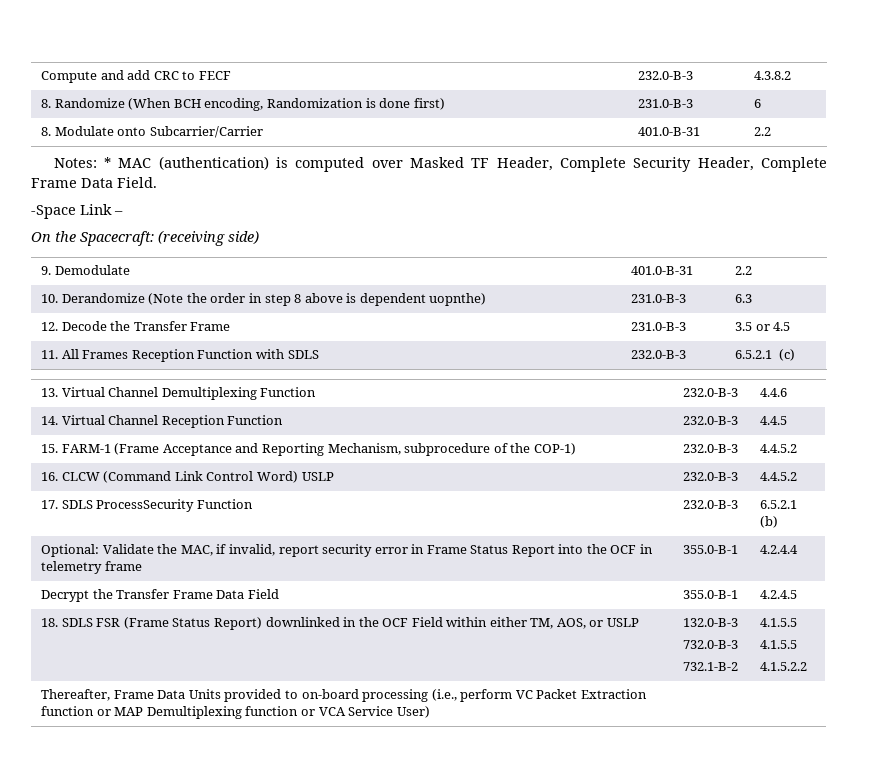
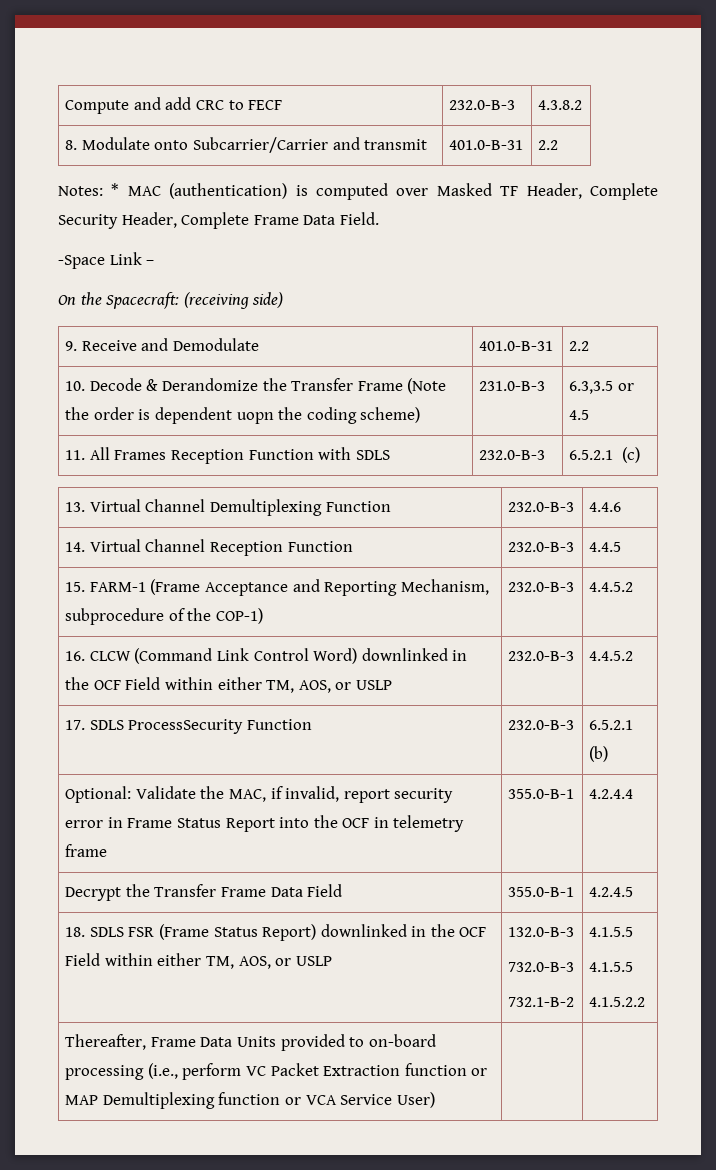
- 8. Randomize (When BCH encoding, Randomization is done first) | 231.0-B-3 | 6
- 8. Modulate onto Subcarrier/Carrier | 401.0-B-31 | 2.2
+ 8. Modulate onto Subcarrier/Carrier and transmit | 401.0-B-31 | 2.2
- 9. Demodulate | 401.0-B-31 | 2.2
+ 9. Receive and Demodulate | 401.0-B-31 | 2.2
- 10. Derandomize (Note the order in step 8 above is dependent uopnthe) | 231.0-B-3 | 6.3
- 12. Decode the Transfer Frame | 231.0-B-3 | 3.5 or 4.5
+ 10. Decode & Derandomize the Transfer Frame (Note the order is dependent uopn the coding scheme) | 231.0-B-3 | 6.3,3.5 or 4.5
- 16. CLCW (Command Link Control Word) USLP | 232.0-B-3 | 4.4.5.2
+ 16. CLCW (Command Link Control Word) downlinked in the OCF Field within either TM, AOS, or USLP | 232.0-B-3 | 4.4.5.2

